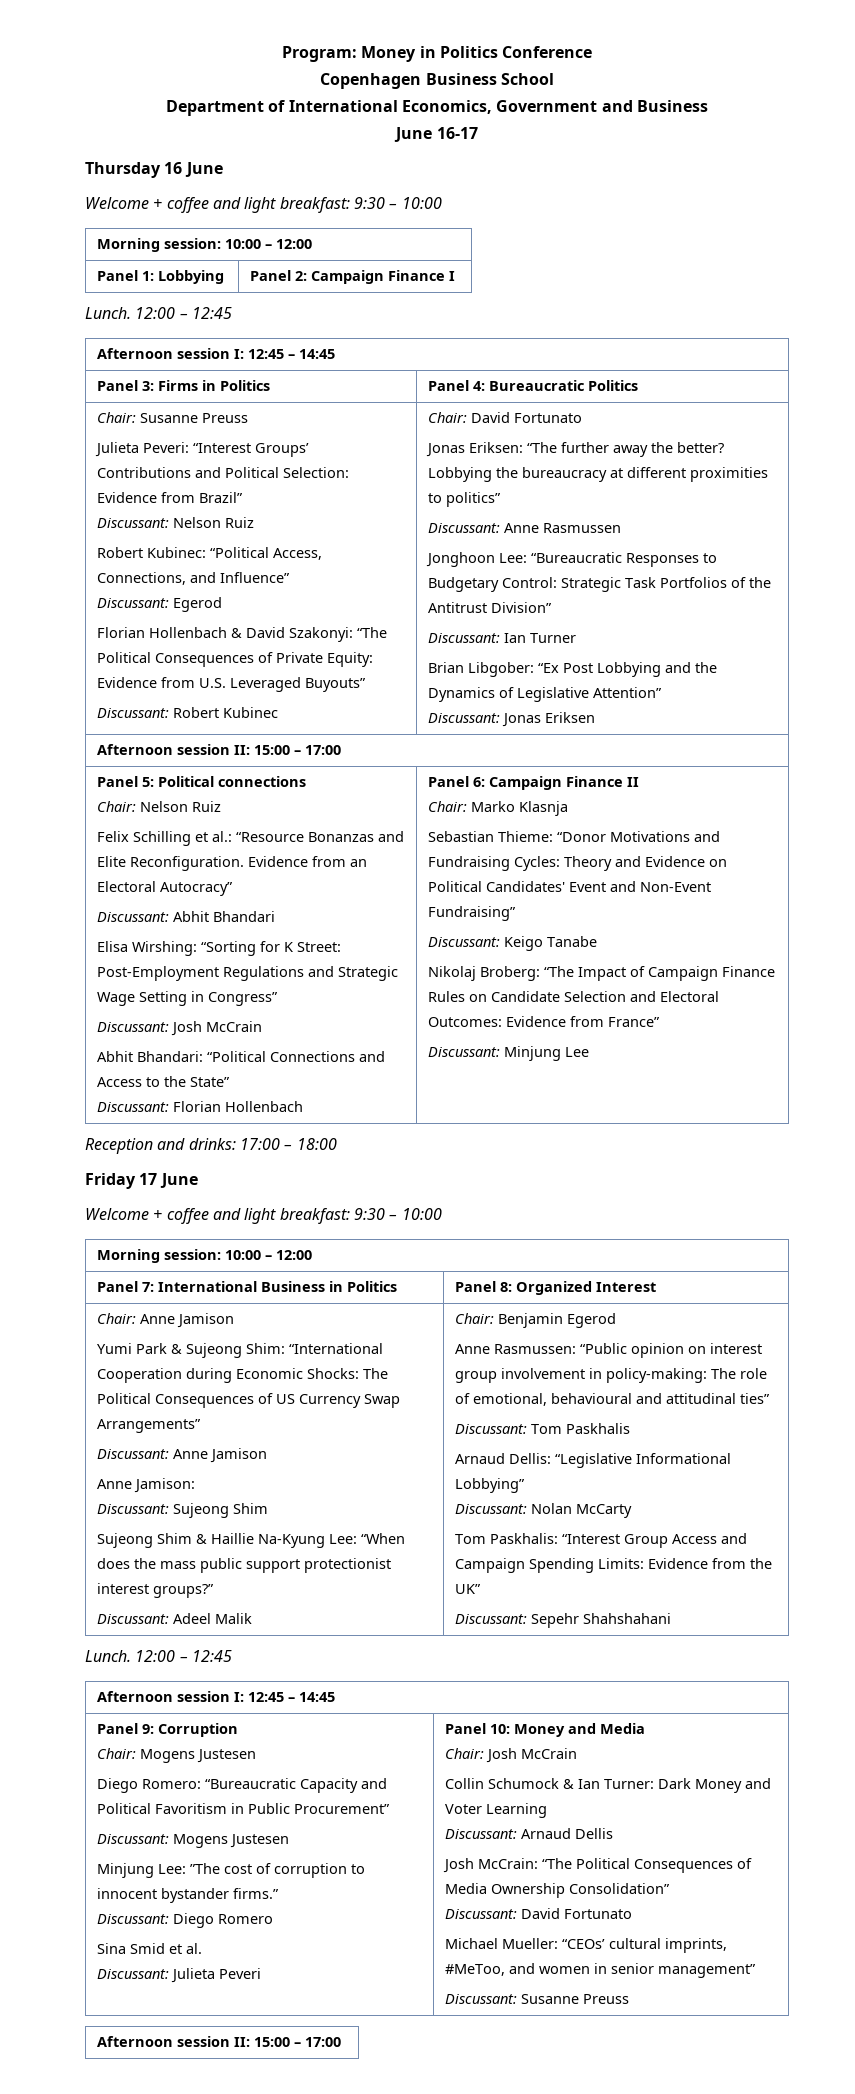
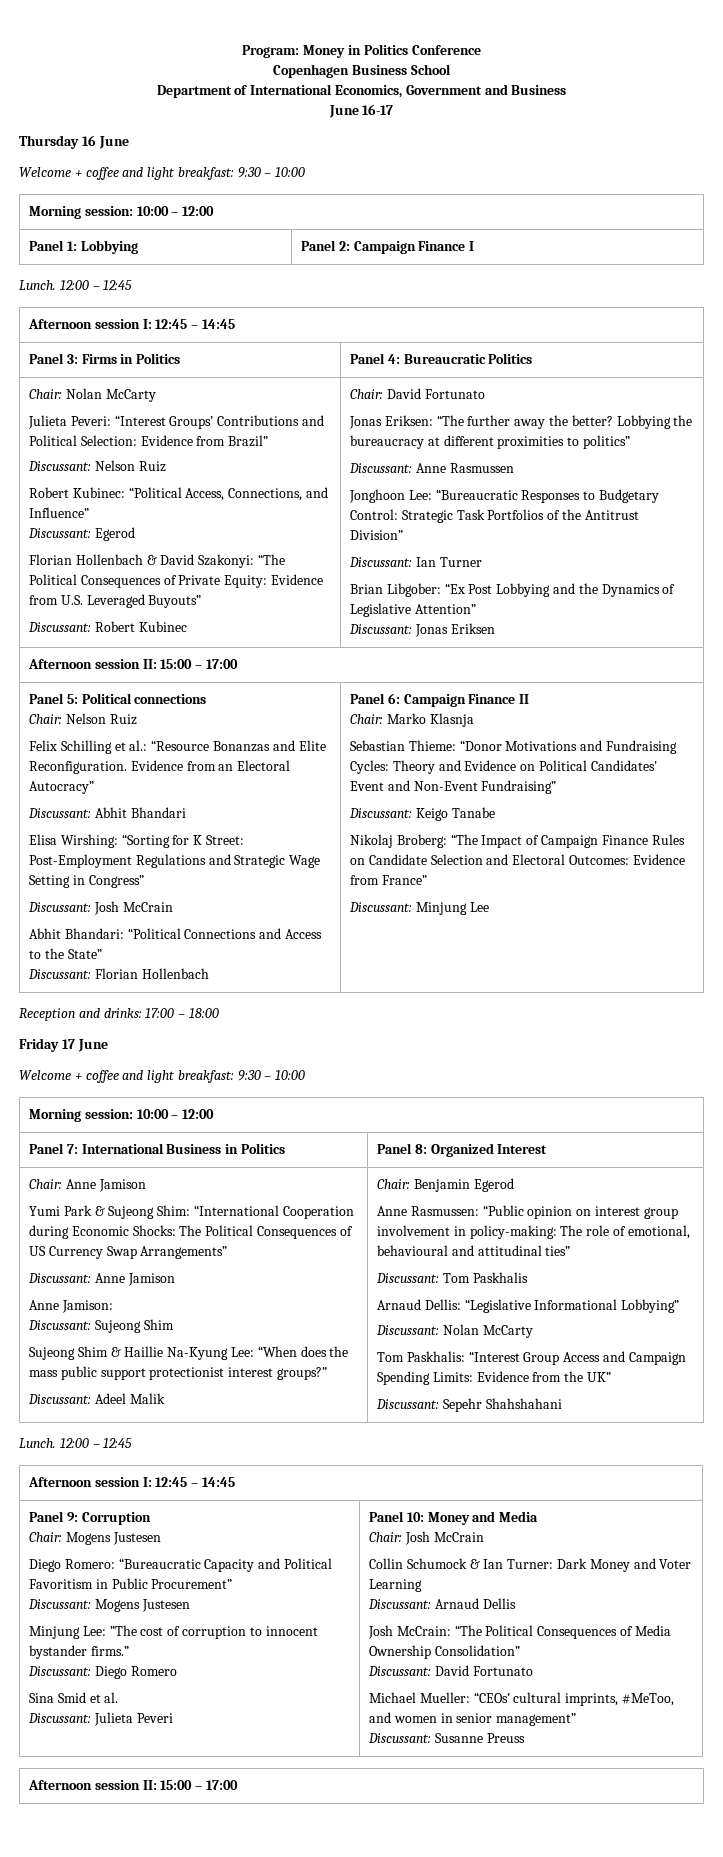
- Chair: Susanne Preuss
+ Chair: Nolan McCarty

